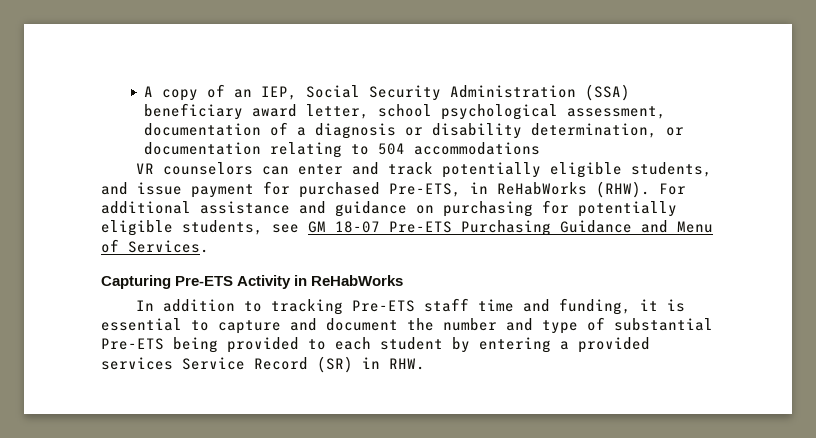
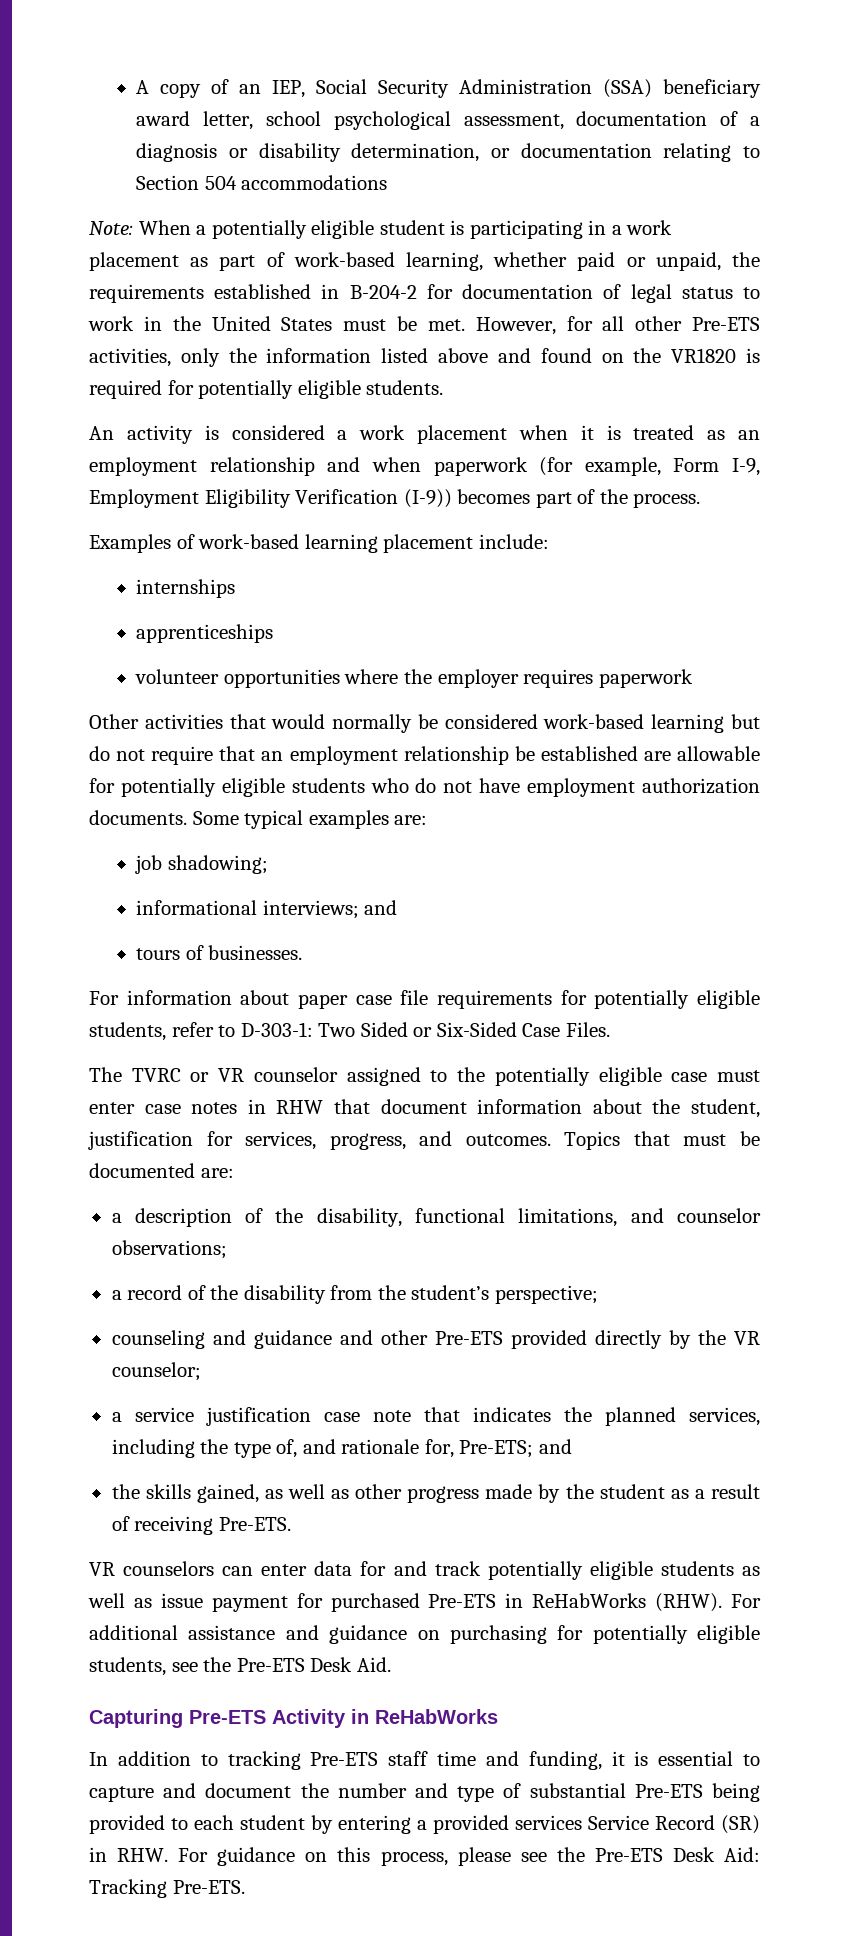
- A copy of an IEP, Social Security Administration (SSA) beneficiary award letter, school psychological assessment, documentation of a diagnosis or disability determination, or documentation relating to 504 accommodations
+ A copy of an IEP, Social Security Administration (SSA) beneficiary award letter, school psychological assessment, documentation of a diagnosis or disability determination, or documentation relating to Section 504 accommodations
+ Note: When a potentially eligible student is participating in a work placement as part of work-based learning, whether paid or unpaid, the requirements established in B-204-2 for documentation of legal status to work in the United States must be met. However, for all other Pre-ETS activities, only the information listed above and found on the VR1820 is required for potentially eligible students.
+ An activity is considered a work placement when it is treated as an employment relationship and when paperwork (for example, Form I-9, Employment Eligibility Verification (I-9)) becomes part of the process.
+ Examples of work-based learning placement include:
+ internships
+ apprenticeships
+ volunteer opportunities where the employer requires paperwork
+ Other activities that would normally be considered work-based learning but do not require that an employment relationship be established are allowable for potentially eligible students who do not have employment authorization documents. Some typical examples are:
+ job shadowing;
+ informational interviews; and
+ tours of businesses.
+ For information about paper case file requirements for potentially eligible students, refer to D-303-1: Two Sided or Six-Sided Case Files.
+ The TVRC or VR counselor assigned to the potentially eligible case must enter case notes in RHW that document information about the student, justification for services, progress, and outcomes. Topics that must be documented are:
+ a description of the disability, functional limitations, and counselor observations;
+ a record of the disability from the student’s perspective;
+ counseling and guidance and other Pre-ETS provided directly by the VR counselor;
+ a service justification case note that indicates the planned services, including the type of, and rationale for, Pre-ETS; and
+ the skills gained, as well as other progress made by the student as a result of receiving Pre-ETS.
- VR counselors can enter and track potentially eligible students, and issue payment for purchased Pre-ETS, in ReHabWorks (RHW).
+ VR counselors can enter data for and track potentially eligible students as well as issue payment for purchased Pre-ETS in ReHabWorks (RHW).
- For additional assistance and guidance on purchasing for potentially eligible students, see GM 18-07 Pre-ETS Purchasing Guidance and Menu of Services.
+ For additional assistance and guidance on purchasing for potentially eligible students, see the Pre-ETS Desk Aid.
- In addition to tracking Pre-ETS staff time and funding, it is essential to capture and document the number and type of substantial Pre-ETS being provided to each student by entering a provided services Service Record (SR) in RHW.
+ In addition to tracking Pre-ETS staff time and funding, it is essential to capture and document the number and type of substantial Pre-ETS being provided to each student by entering a provided services Service Record (SR) in RHW. For guidance on this process, please see the Pre-ETS Desk Aid: Tracking Pre-ETS.

